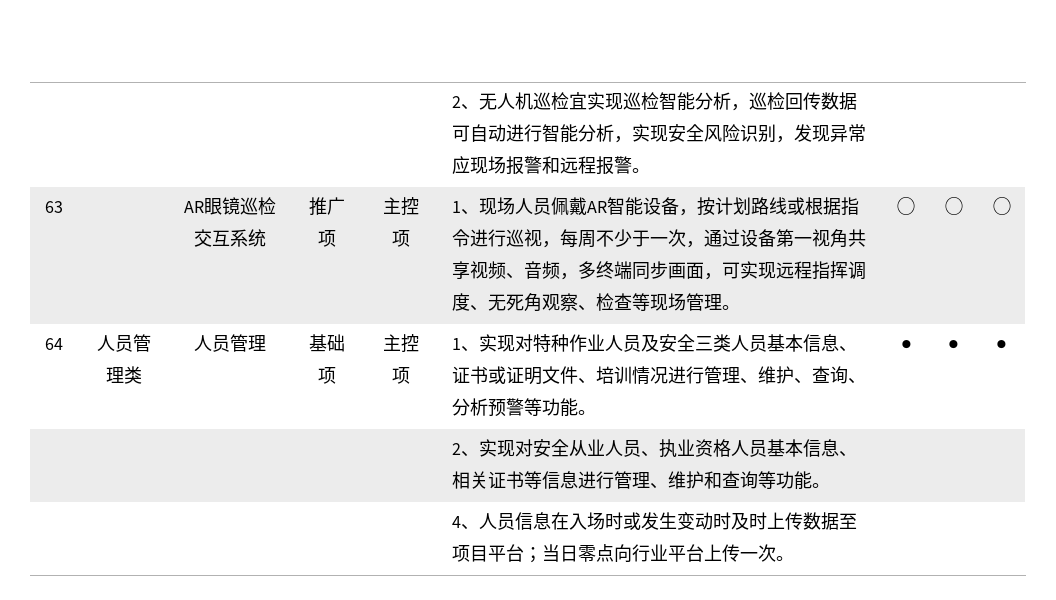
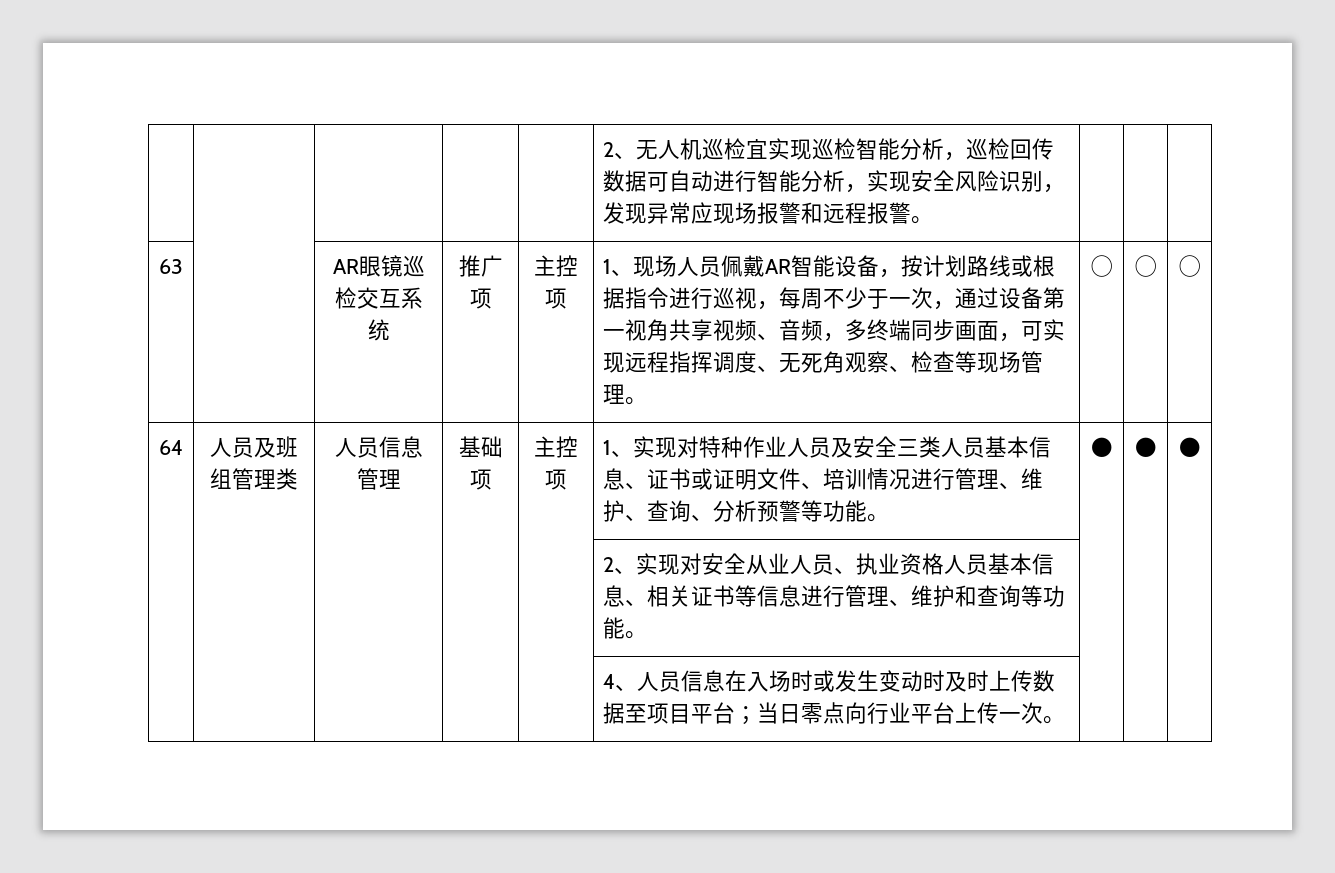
- 人员管理类 | 人员管理
+ 人员及班组管理类 | 人员信息管理

